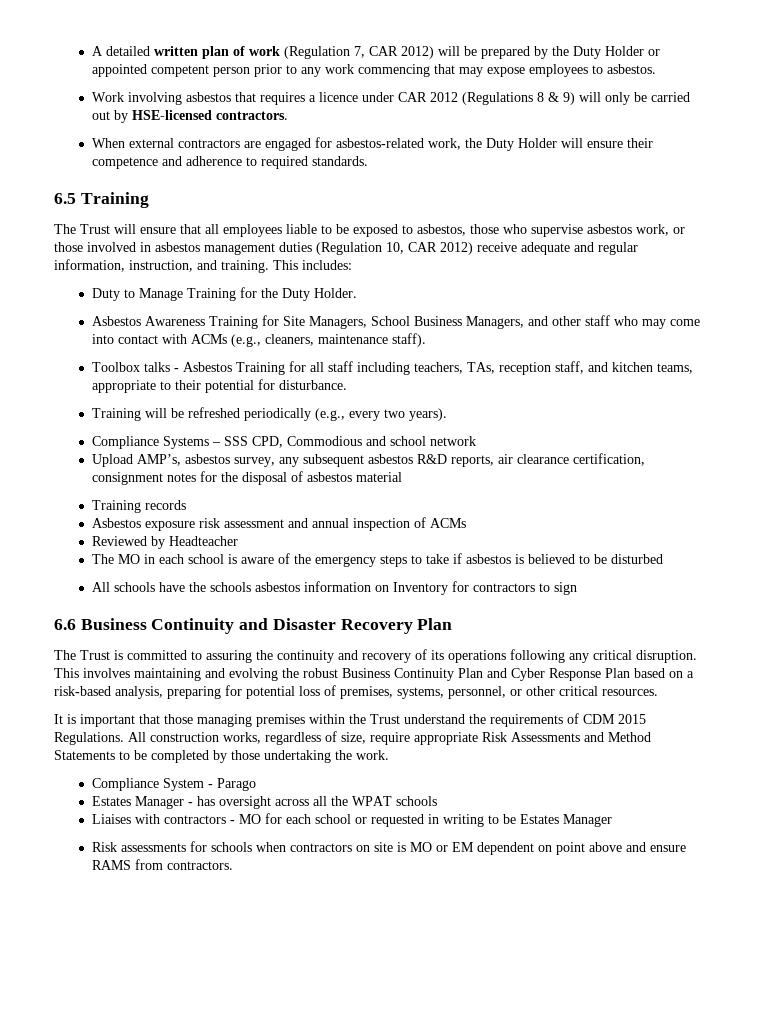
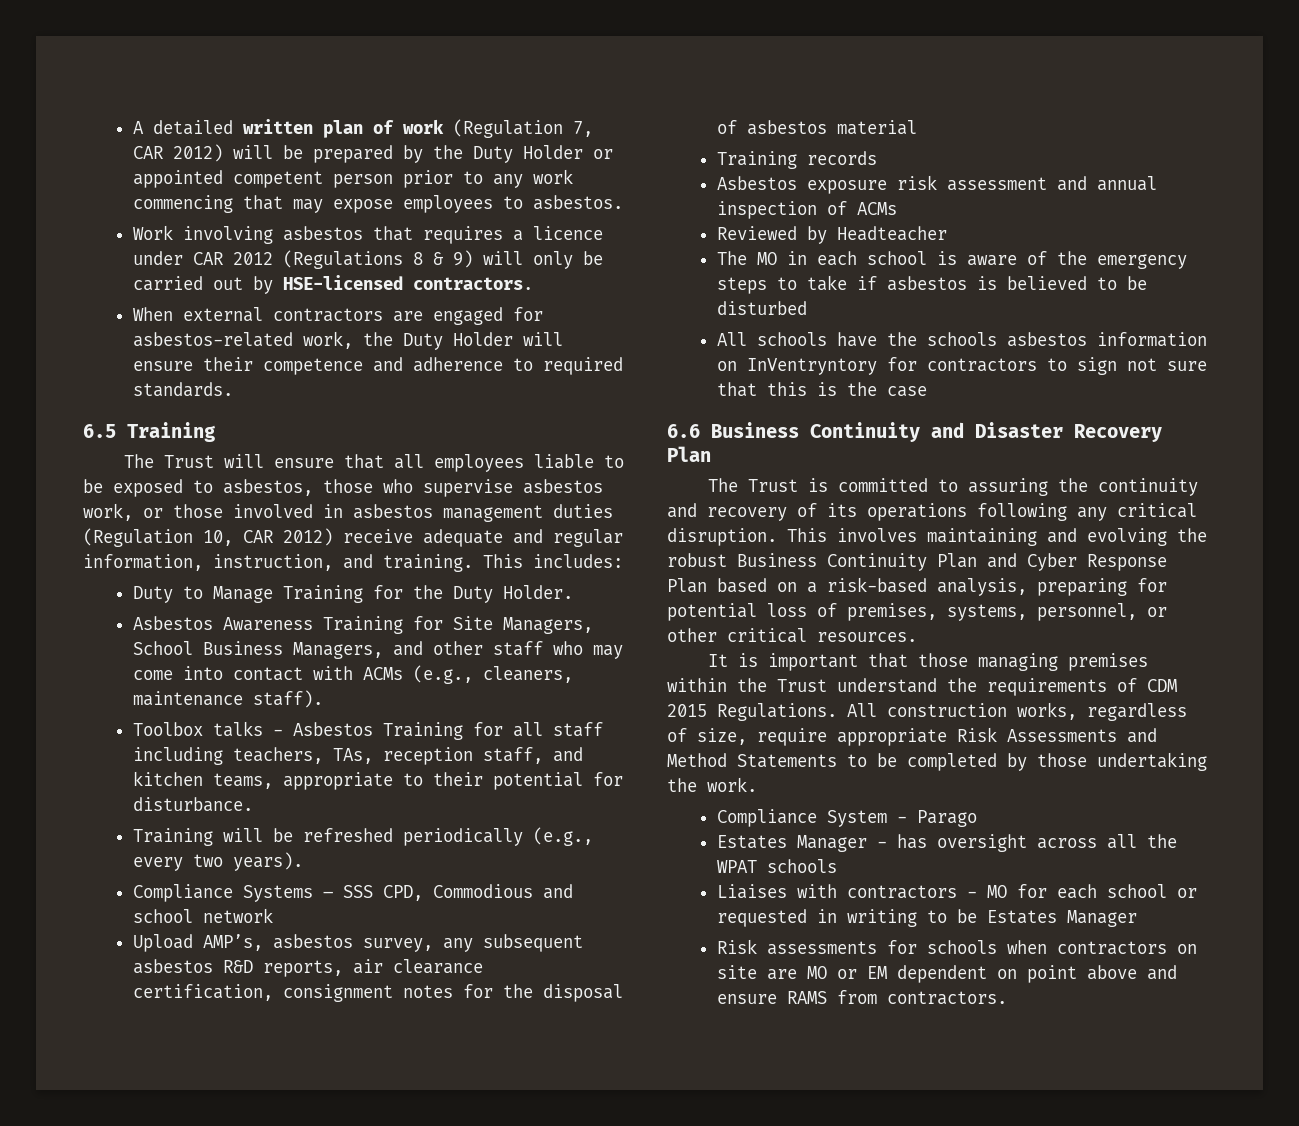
- All schools have the schools asbestos information on Inventory for contractors to sign
+ All schools have the schools asbestos information on InVentryntory for contractors to sign not sure that this is the case
- Risk assessments for schools when contractors on site is MO or EM dependent on point above and ensure RAMS from contractors.
+ Risk assessments for schools when contractors on site are MO or EM dependent on point above and ensure RAMS from contractors.

